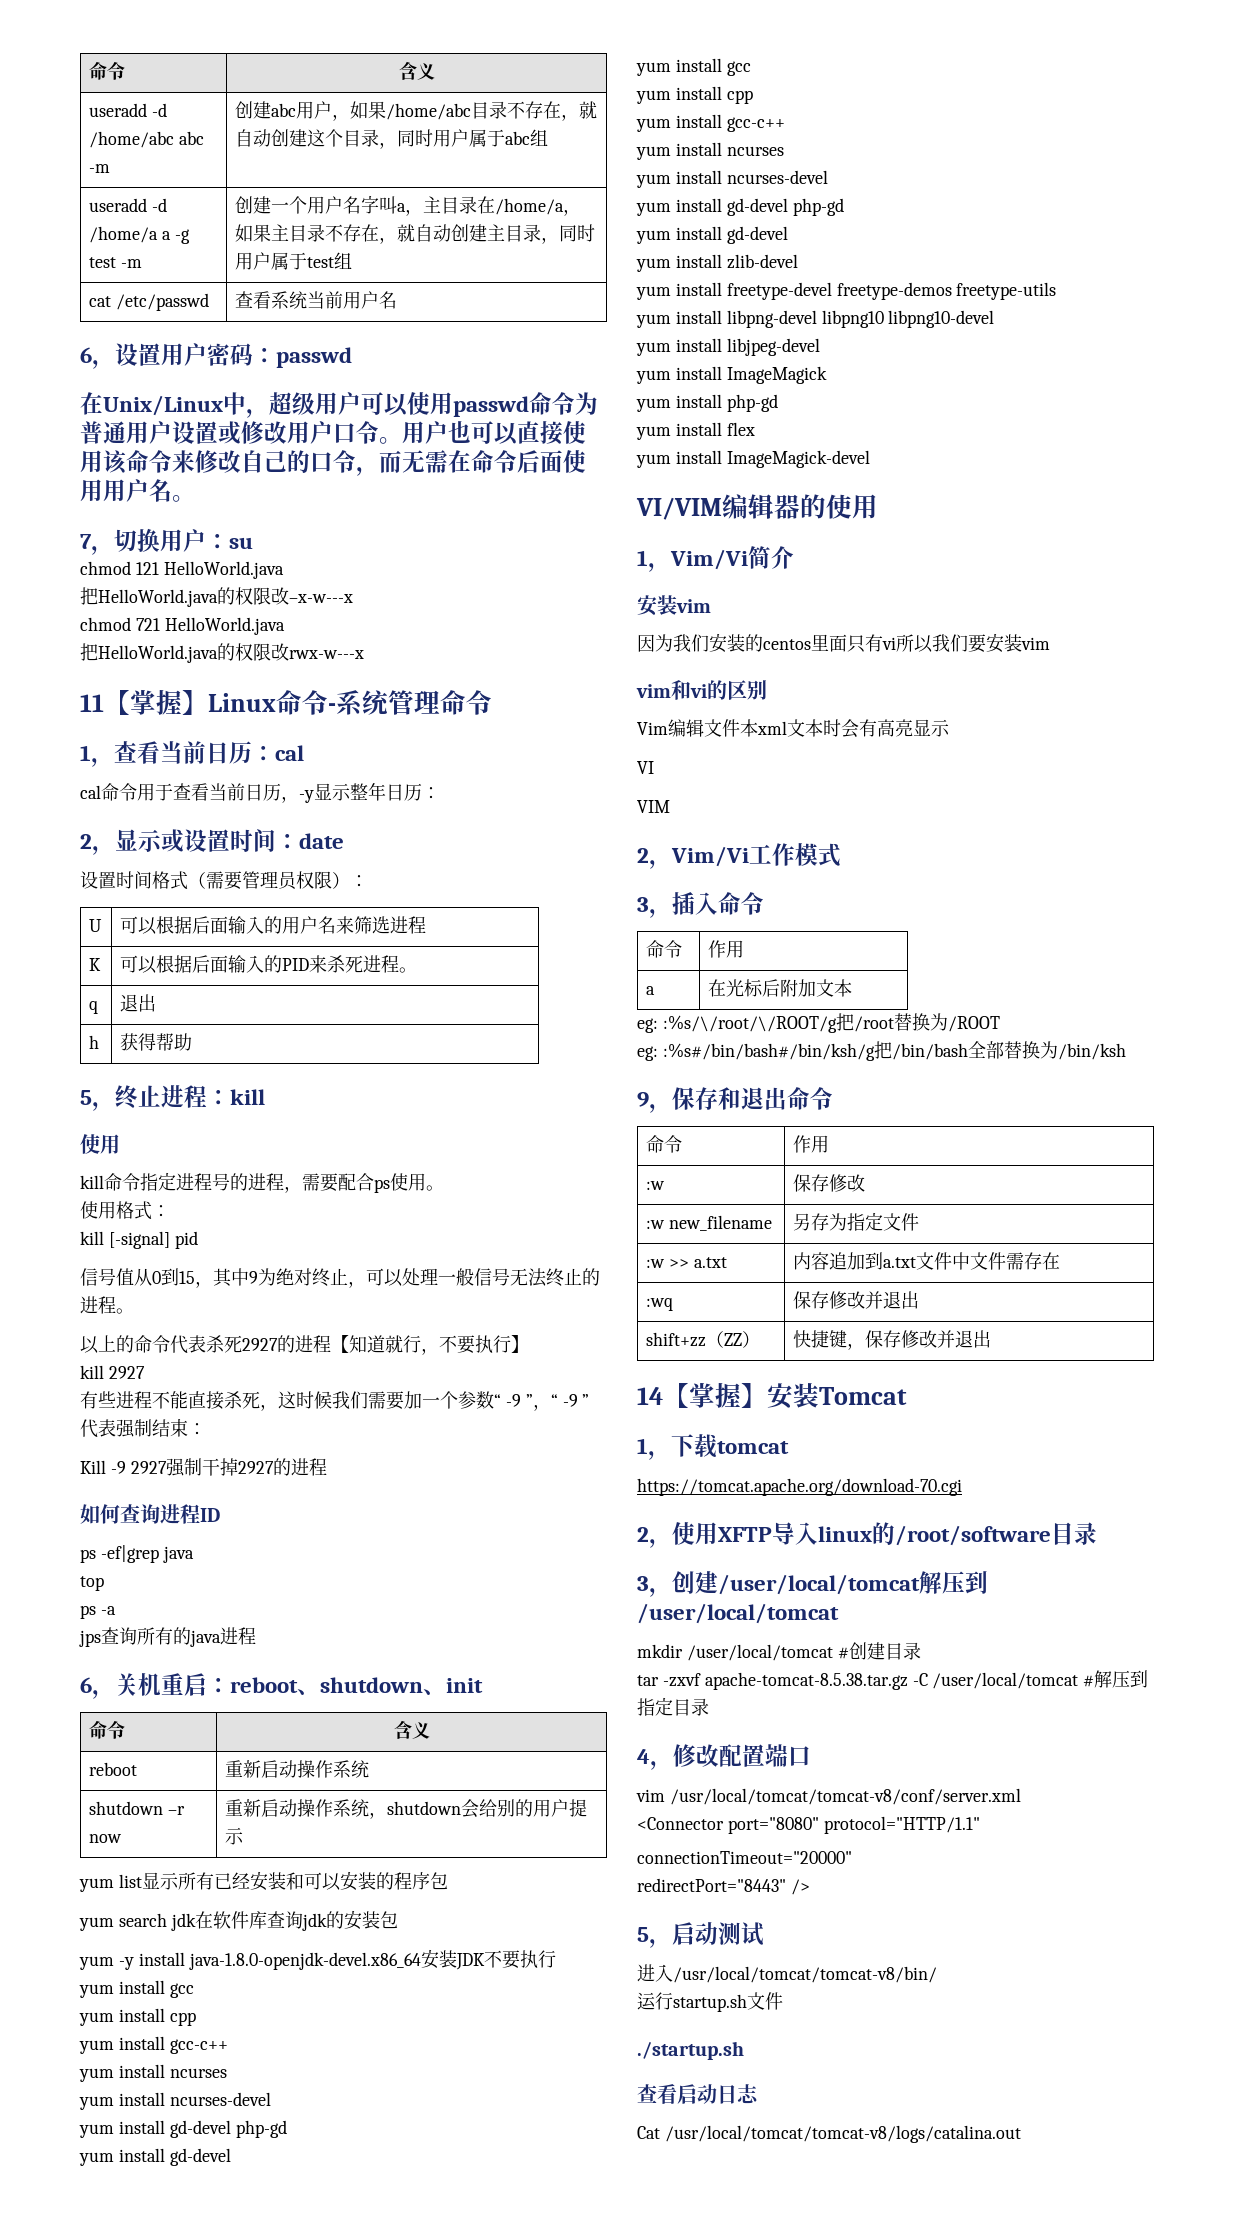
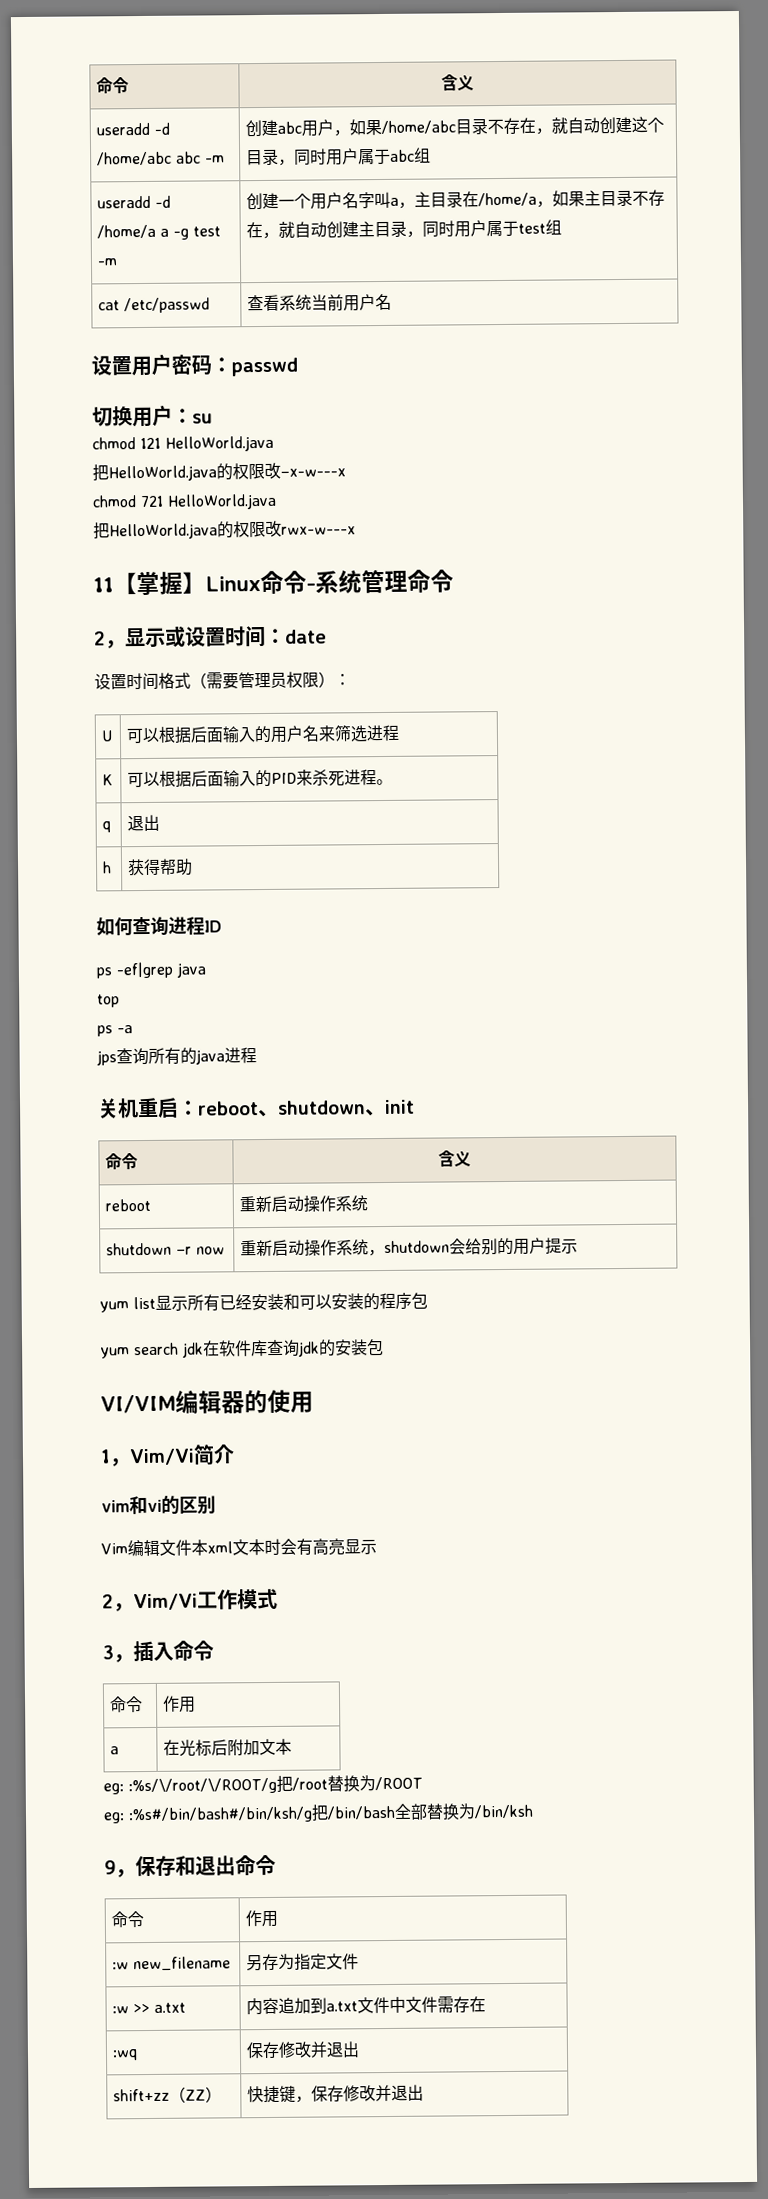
- 6，设置用户密码：passwd
+ 设置用户密码：passwd
- 在Unix/Linux中，超级用户可以使用passwd命令为普通用户设置或修改用户口令。用户也可以直接使用该命令来修改自己的口令，而无需在命令后面使用用户名。
- 7，切换用户：su
+ 切换用户：su
- 1，查看当前日历：cal
- cal命令用于查看当前日历，-y显示整年日历：
- 5，终止进程：kill
- 使用
- kill命令指定进程号的进程，需要配合ps使用。
- 使用格式：
- kill [-signal] pid
- 信号值从0到15，其中9为绝对终止，可以处理一般信号无法终止的进程。
- 以上的命令代表杀死2927的进程【知道就行，不要执行】
- kill 2927
- 有些进程不能直接杀死，这时候我们需要加一个参数“ -9 ”，“ -9 ”代表强制结束：
- Kill -9 2927强制干掉2927的进程
- 6，关机重启：reboot、shutdown、init
+ 关机重启：reboot、shutdown、init
- yum -y install java-1.8.0-openjdk-devel.x86_64安装JDK不要执行
- yum install gcc
- yum install cpp
- yum install gcc-c++
- yum install ncurses
- yum install ncurses-devel
- yum install gd-devel php-gd
- yum install gd-devel
- yum install gcc
- yum install cpp
- yum install gcc-c++
- yum install ncurses
- yum install ncurses-devel
- yum install gd-devel php-gd
- yum install gd-devel
- yum install zlib-devel
- yum install freetype-devel freetype-demos freetype-utils
- yum install libpng-devel libpng10 libpng10-devel
- yum install libjpeg-devel
- yum install ImageMagick
- yum install php-gd
- yum install flex
- yum install ImageMagick-devel
  1，Vim/Vi简介
- 安装vim
- 因为我们安装的centos里面只有vi所以我们要安装vim
- VI
- VIM
- :w | 保存修改
- 14【掌握】安装Tomcat
- 1，下载tomcat
- https://tomcat.apache.org/download-70.cgi
- 2，使用XFTP导入linux的/root/software目录
- 3，创建/user/local/tomcat解压到/user/local/tomcat
- mkdir /user/local/tomcat #创建目录
- tar -zxvf apache-tomcat-8.5.38.tar.gz -C /user/local/tomcat #解压到指定目录
- 4，修改配置端口
- vim /usr/local/tomcat/tomcat-v8/conf/server.xml
- <Connector port="8080" protocol="HTTP/1.1"
- connectionTimeout="20000"
- redirectPort="8443" />
- 5，启动测试
- 进入/usr/local/tomcat/tomcat-v8/bin/
- 运行startup.sh文件
- ./startup.sh
- 查看启动日志
- Cat /usr/local/tomcat/tomcat-v8/logs/catalina.out

